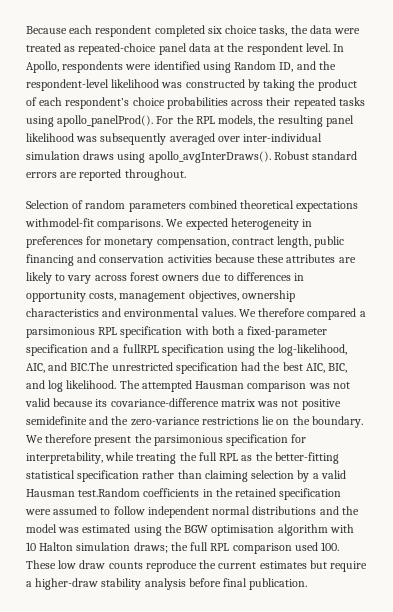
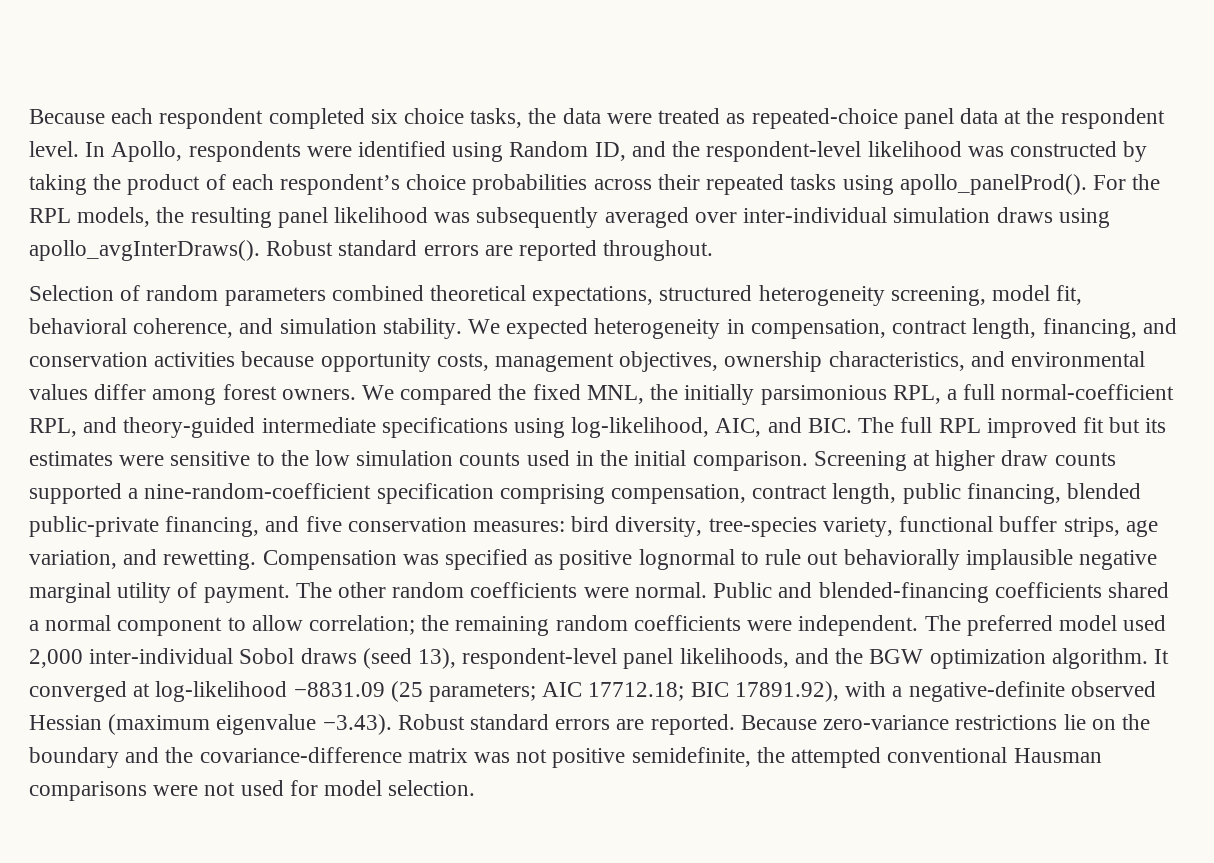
- Selection of random parameters combined theoretical expectations withmodel-fit comparisons.
+ Selection of random parameters combined theoretical expectations, structured heterogeneity screening, model fit, behavioral coherence, and simulation stability.
- We expected heterogeneity in preferences for monetary compensation, contract length, public financing and conservation activities because these attributes are likely to vary across forest owners due to differences in opportunity costs, management objectives, ownership characteristics and environmental values. We therefore compared a parsimonious RPL specification with both a fixed-parameter specification and a fullRPL specification using the log-likelihood, AIC, and BIC.The unrestricted specification had the best AIC, BIC, and log likelihood. The attempted Hausman comparison was not valid because its covariance-difference matrix was not positive semidefinite and the zero-variance restrictions lie on the boundary. We therefore present the parsimonious specification for interpretability, while treating the full RPL as the better-fitting statistical specification rather than claiming selection by a valid Hausman test.Random coefficients in the retained specification were assumed to follow independent normal distributions and the model was estimated using the BGW optimisation algorithm with 10 Halton simulation draws; the full RPL comparison used 100. These low draw counts reproduce the current estimates but require a higher-draw stability analysis before final publication.
+ We expected heterogeneity in compensation, contract length, financing, and conservation activities because opportunity costs, management objectives, ownership characteristics, and environmental values differ among forest owners. We compared the fixed MNL, the initially parsimonious RPL, a full normal-coefficient RPL, and theory-guided intermediate specifications using log-likelihood, AIC, and BIC. The full RPL improved fit but its estimates were sensitive to the low simulation counts used in the initial comparison. Screening at higher draw counts supported a nine-random-coefficient specification comprising compensation, contract length, public financing, blended public-private financing, and five conservation measures: bird diversity, tree-species variety, functional buffer strips, age variation, and rewetting. Compensation was specified as positive lognormal to rule out behaviorally implausible negative marginal utility of payment. The other random coefficients were normal. Public and blended-financing coefficients shared a normal component to allow correlation; the remaining random coefficients were independent. The preferred model used 2,000 inter-individual Sobol draws (seed 13), respondent-level panel likelihoods, and the BGW optimization algorithm. It converged at log-likelihood −8831.09 (25 parameters; AIC 17712.18; BIC 17891.92), with a negative-definite observed Hessian (maximum eigenvalue −3.43). Robust standard errors are reported. Because zero-variance restrictions lie on the boundary and the covariance-difference matrix was not positive semidefinite, the attempted conventional Hausman comparisons were not used for model selection.

